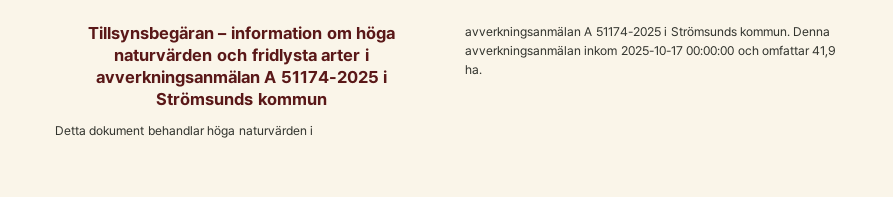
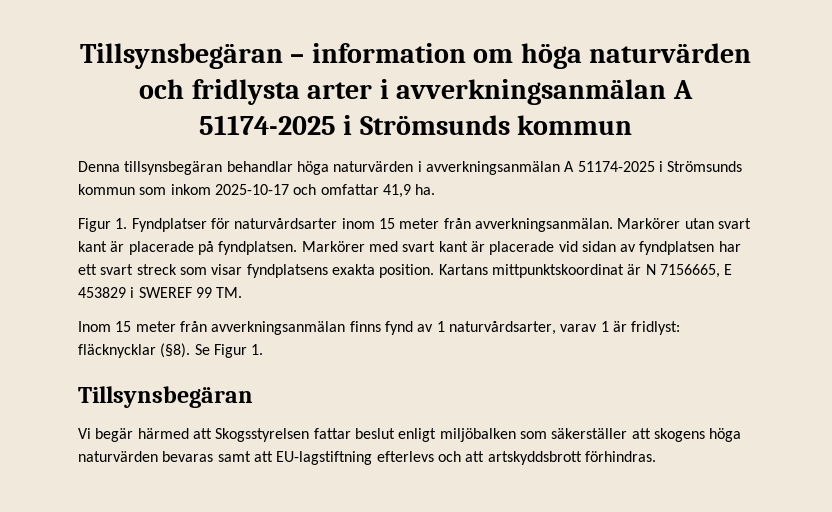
- Detta dokument behandlar höga naturvärden i avverkningsanmälan A 51174-2025 i Strömsunds kommun. Denna avverkningsanmälan inkom 2025-10-17 00:00:00 och omfattar 41,9 ha.
+ Denna tillsynsbegäran behandlar höga naturvärden i avverkningsanmälan A 51174-2025 i Strömsunds kommun som inkom 2025-10-17 och omfattar 41,9 ha.
+ Figur 1. Fyndplatser för naturvårdsarter inom 15 meter från avverkningsanmälan. Markörer utan svart kant är placerade på fyndplatsen. Markörer med svart kant är placerade vid sidan av fyndplatsen har ett svart streck som visar fyndplatsens exakta position. Kartans mittpunktskoordinat är N 7156665, E 453829 i SWEREF 99 TM.
+ Inom 15 meter från avverkningsanmälan finns fynd av 1 naturvårdsarter, varav 1 är fridlyst: fläcknycklar (§8). Se Figur 1.
+ Tillsynsbegäran
+ Vi begär härmed att Skogsstyrelsen fattar beslut enligt miljöbalken som säkerställer att skogens höga naturvärden bevaras samt att EU-lagstiftning efterlevs och att artskyddsbrott förhindras.

